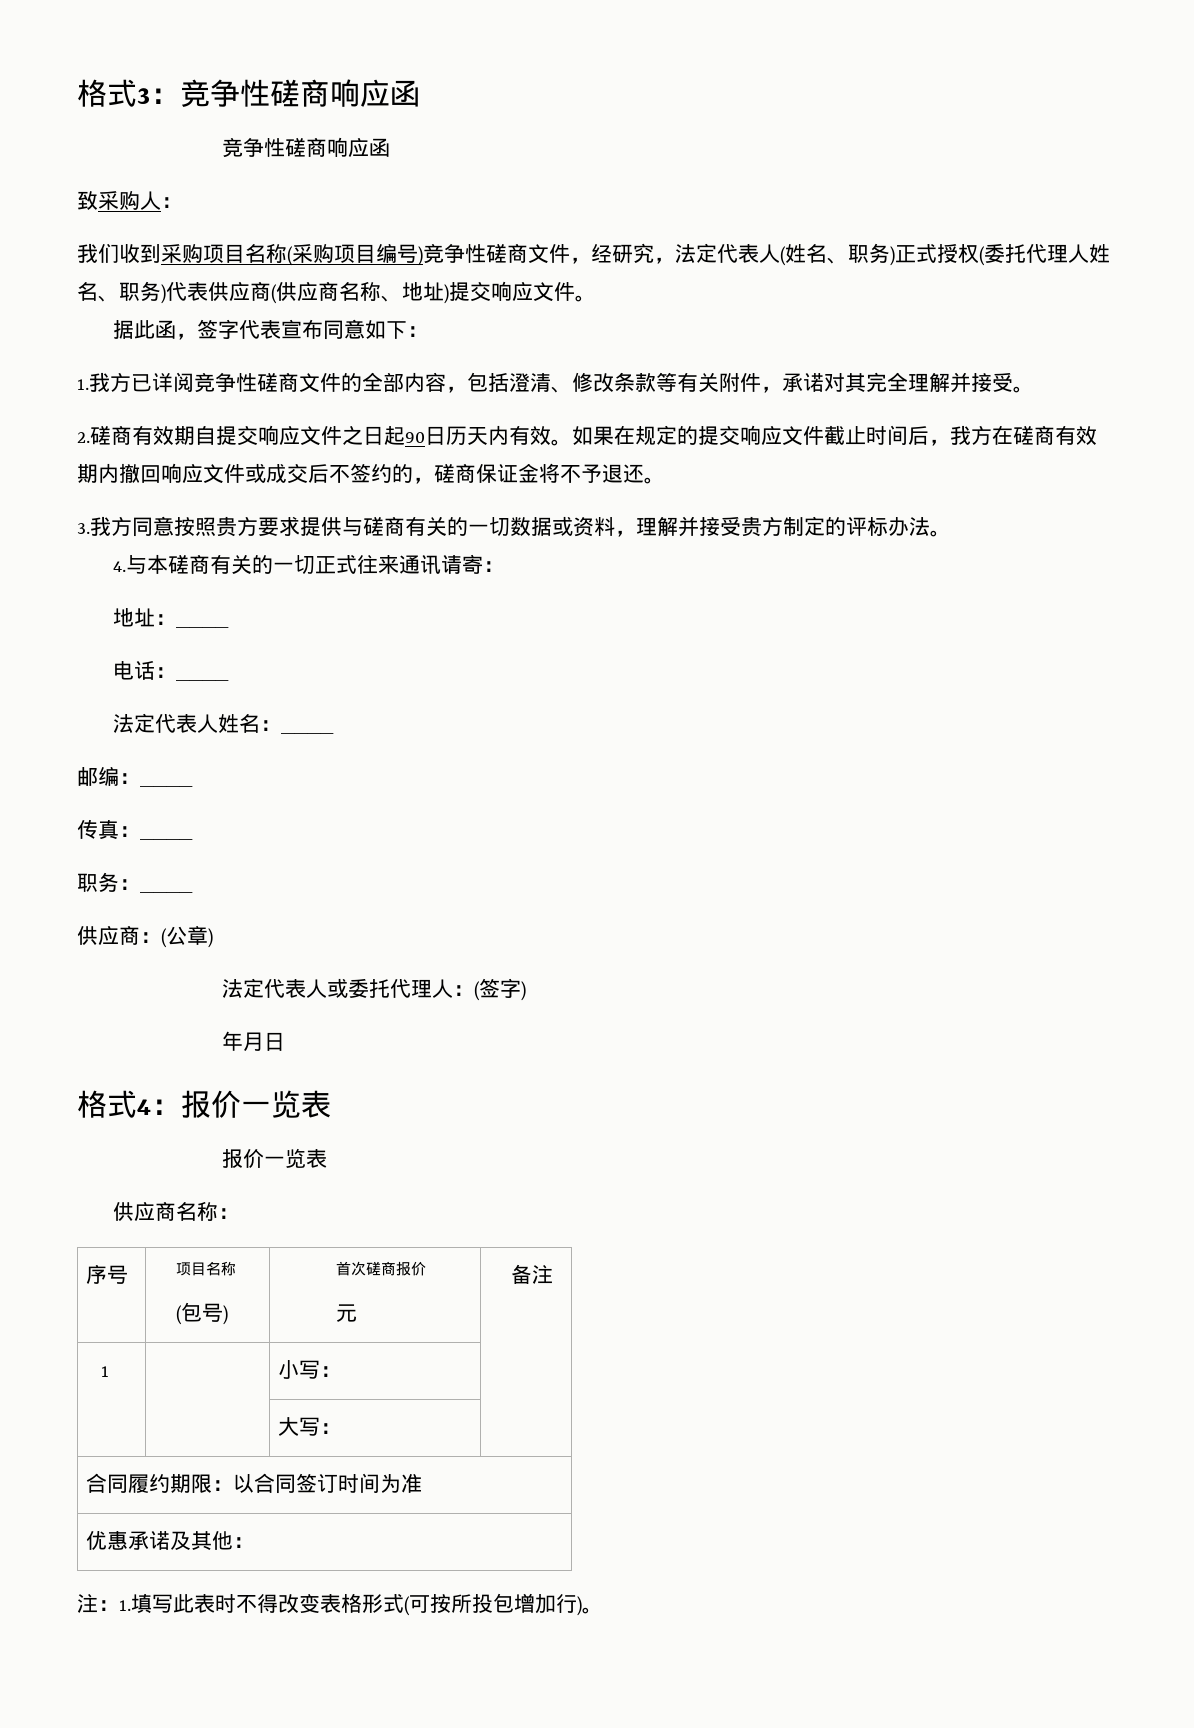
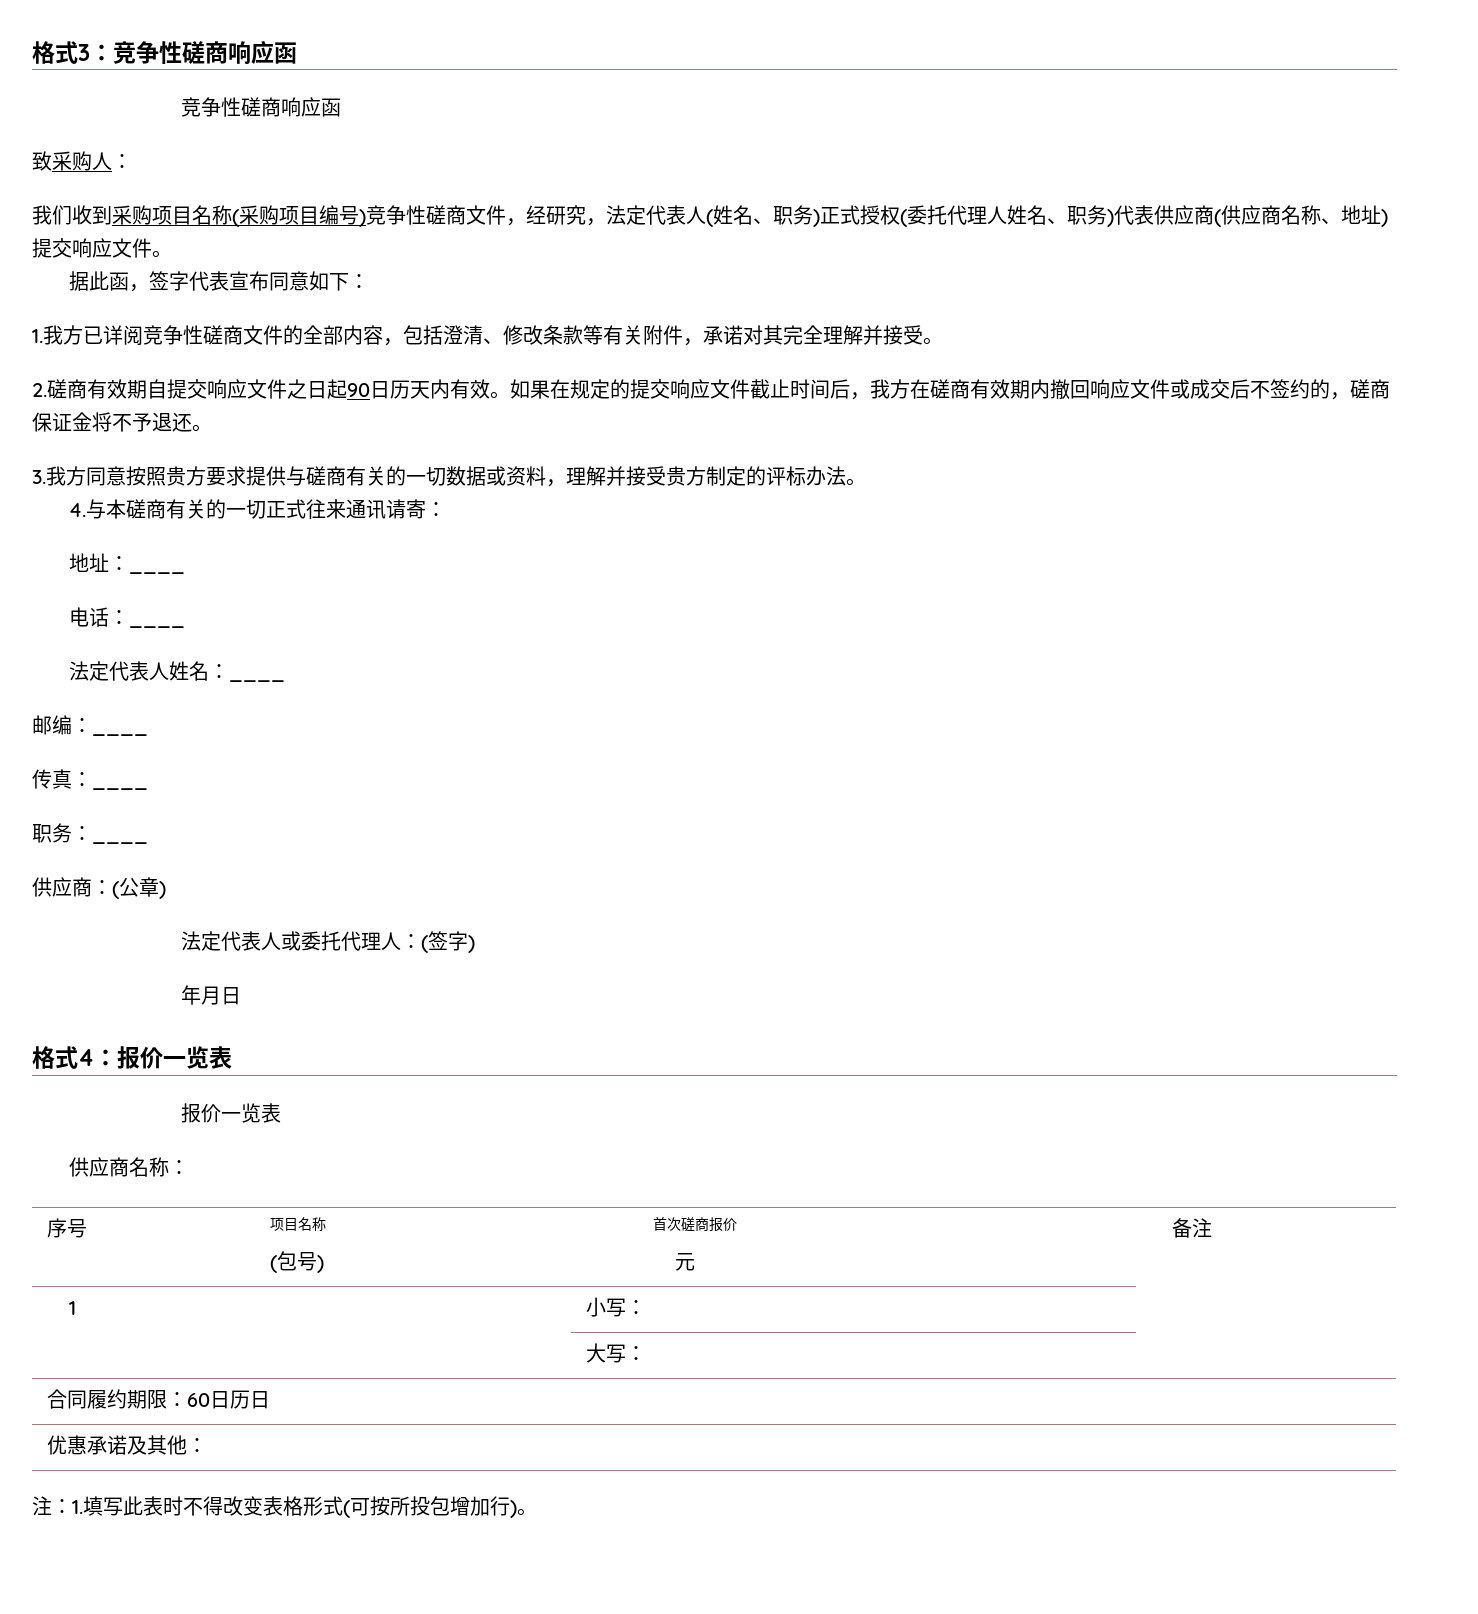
- 合同履约期限：以合同签订时间为准
+ 合同履约期限：60日历日

